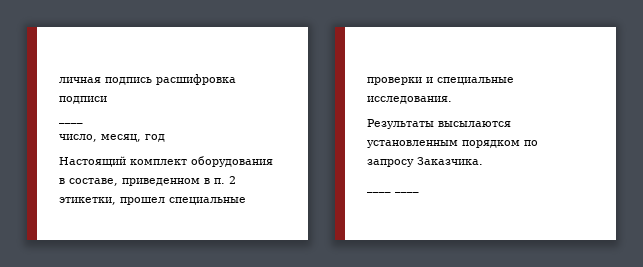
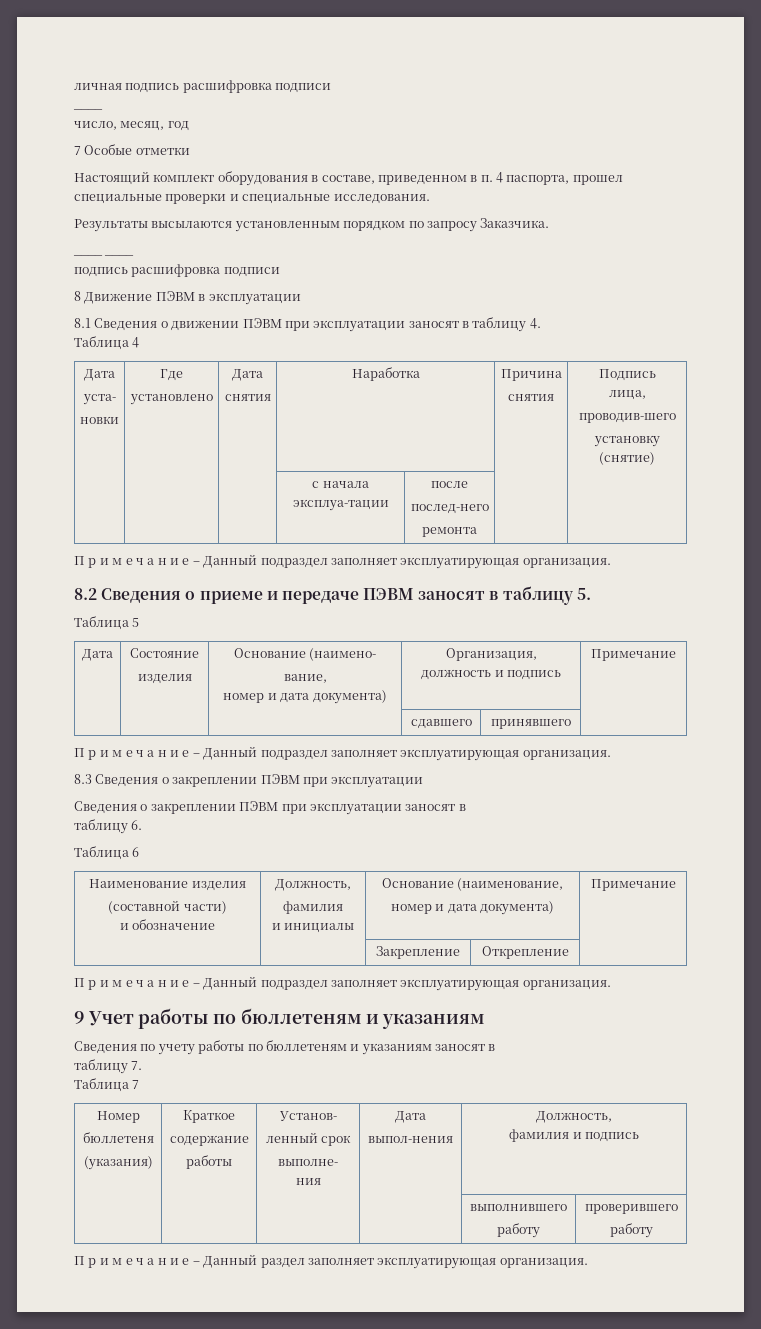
+ 7 Особые отметки
- Настоящий комплект оборудования в составе, приведенном в п. 2 этикетки, прошел специальные проверки и специальные исследования.
+ Настоящий комплект оборудования в составе, приведенном в п. 4 паспорта, прошел специальные проверки и специальные исследования.
  ____ ____
+ подпись расшифровка подписи
+ 8 Движение ПЭВМ в эксплуатации
+ 8.1 Сведения о движении ПЭВМ при эксплуатации заносят в таблицу 4.
+ Таблица 4
+ Дата
+ уста-
+ новки | Где
+ установлено | Дата
+ снятия | Наработка | Причина
+ снятия | Подпись
+ лица,
+ проводив-шего
+ установку (снятие)
+ | | | с начала эксплуа-тации | после
+ послед-него
+ ремонта | |
+ П р и м е ч а н и е – Данный подраздел заполняет эксплуатирующая организация.
+ 8.2 Сведения о приеме и передаче ПЭВМ заносят в таблицу 5.
+ Таблица 5
+ Дата | Состояние
+ изделия | Основание (наимено-
+ вание,
+ номер и дата документа) | Организация,
+ должность и подпись | Примечание
+ | | | сдавшего | принявшего |
+ П р и м е ч а н и е – Данный подраздел заполняет эксплуатирующая организация.
+ 8.3 Сведения о закреплении ПЭВМ при эксплуатации
+ Сведения о закреплении ПЭВМ при эксплуатации заносят в
+ таблицу 6.
+ Таблица 6
+ Наименование изделия
+ (составной части)
+ и обозначение | Должность,
+ фамилия
+ и инициалы | Основание (наименование,
+ номер и дата документа) | Примечание
+ | | Закрепление | Открепление |
+ П р и м е ч а н и е – Данный подраздел заполняет эксплуатирующая организация.
+ 9 Учет работы по бюллетеням и указаниям
+ Сведения по учету работы по бюллетеням и указаниям заносят в
+ таблицу 7.
+ Таблица 7
+ Номер
+ бюллетеня
+ (указания) | Краткое
+ содержание
+ работы | Установ-
+ ленный срок
+ выполне-
+ ния | Дата
+ выпол-нения | Должность,
+ фамилия и подпись
+ | | | | выполнившего
+ работу | проверившего
+ работу
+ П р и м е ч а н и е – Данный раздел заполняет эксплуатирующая организация.

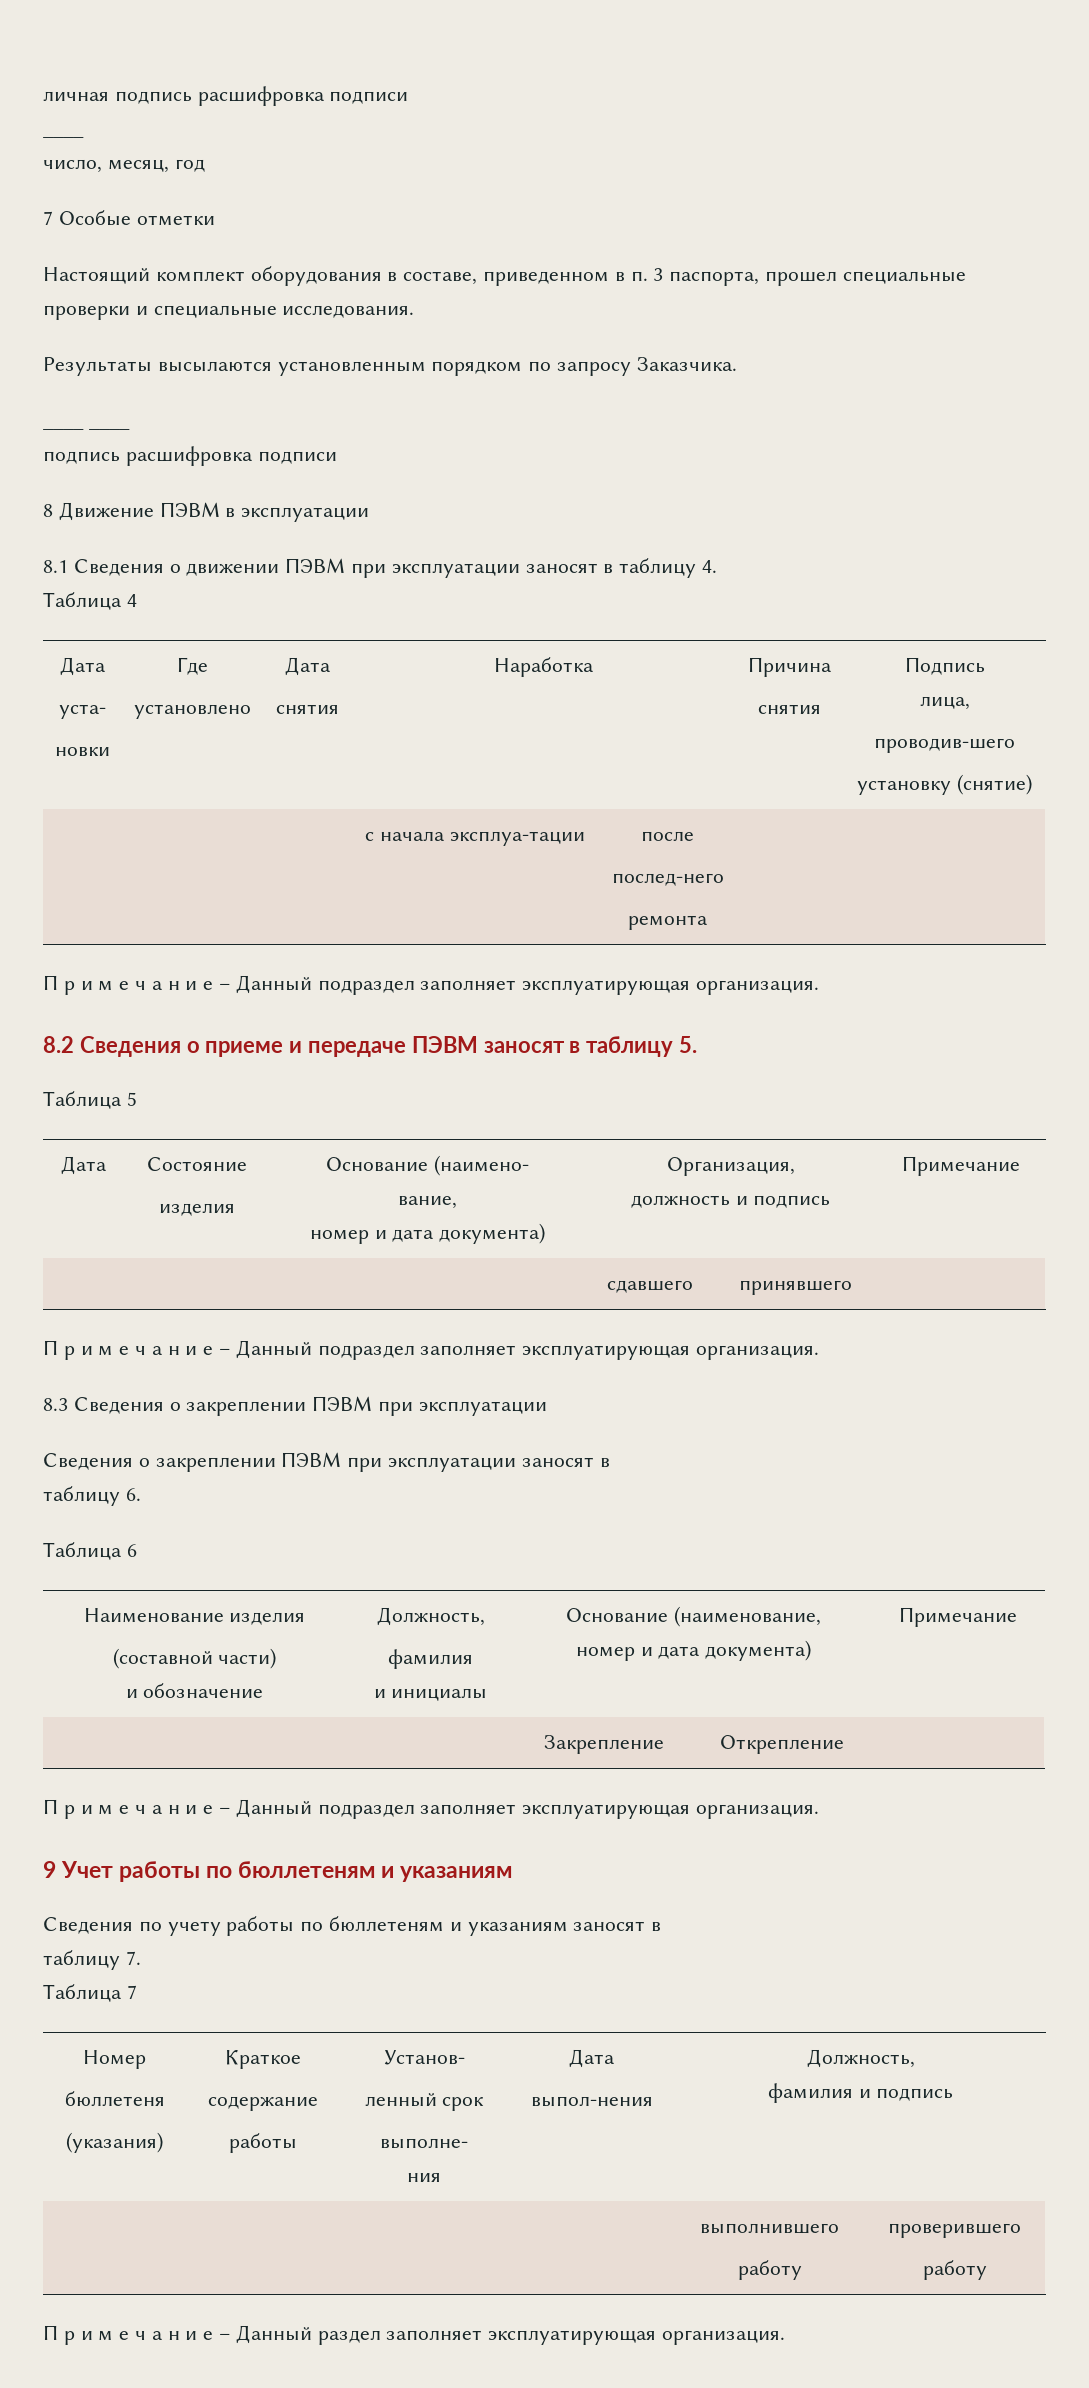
- Настоящий комплект оборудования в составе, приведенном в п. 4 паспорта, прошел специальные проверки и специальные исследования.
+ Настоящий комплект оборудования в составе, приведенном в п. 3 паспорта, прошел специальные проверки и специальные исследования.

